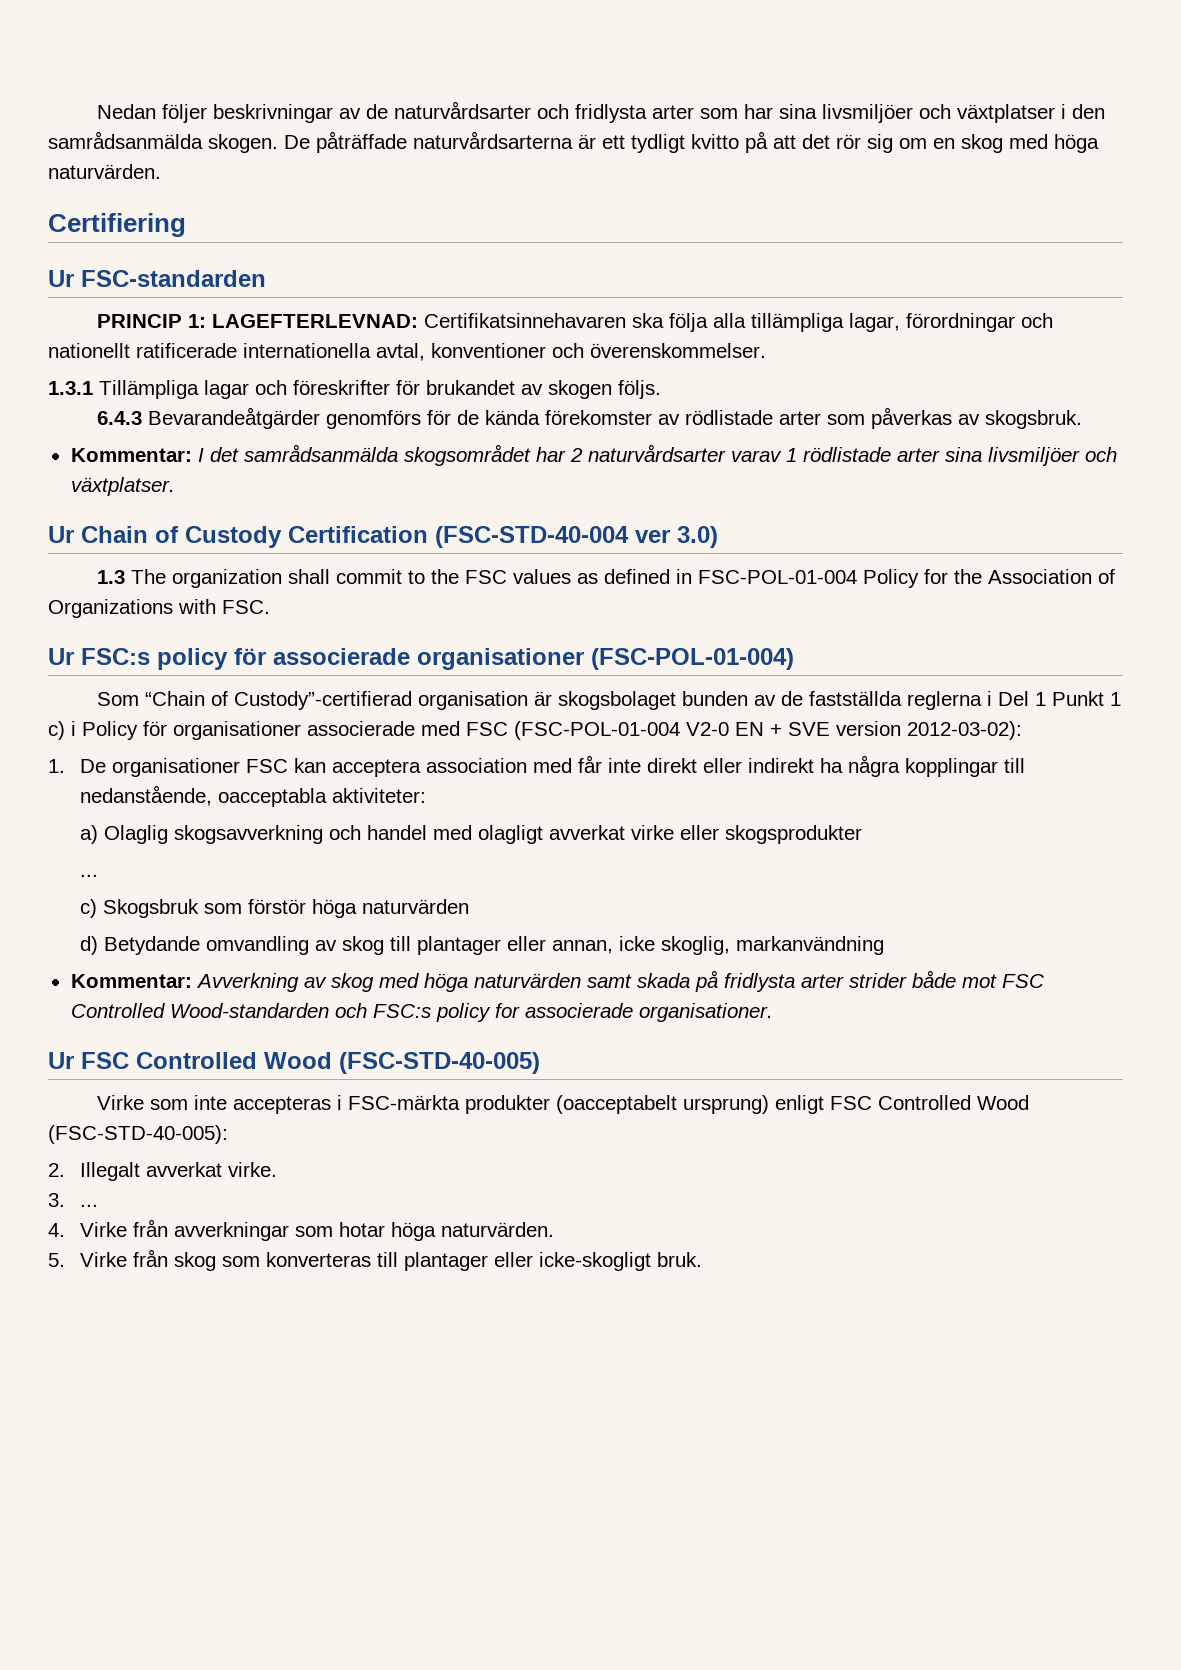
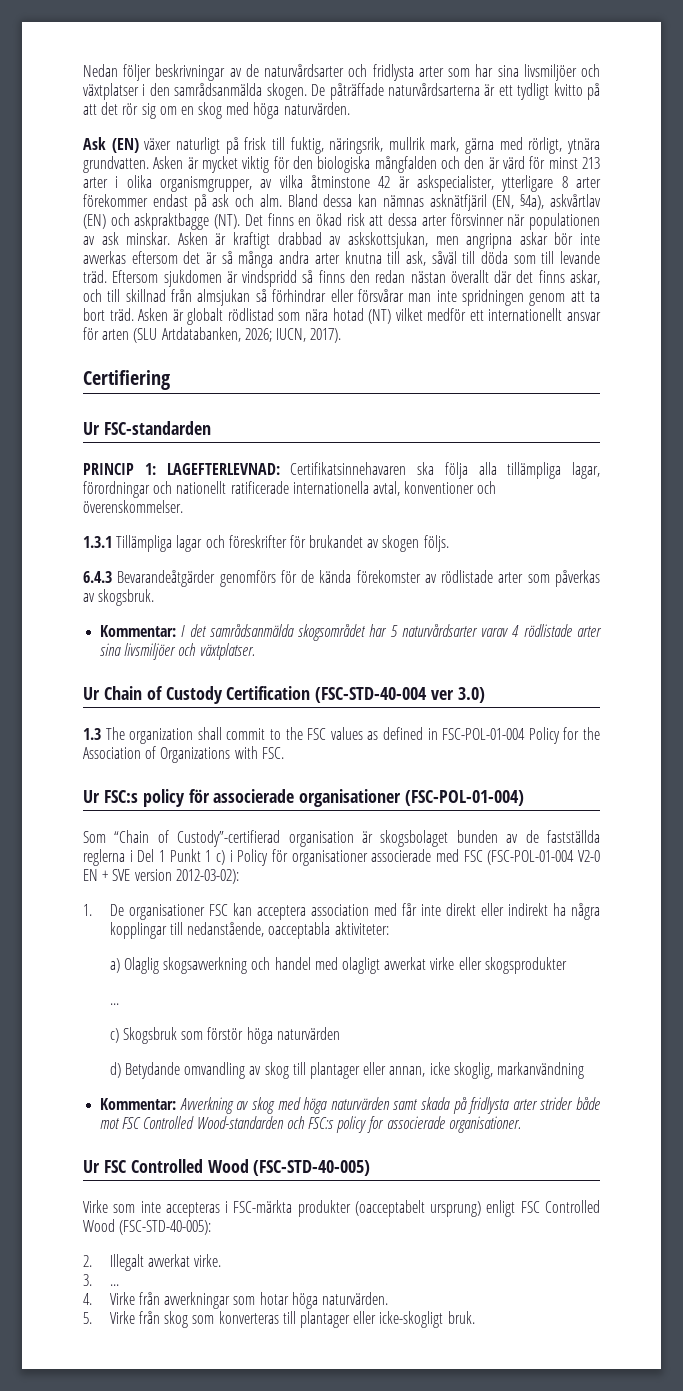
+ Ask (EN) växer naturligt på frisk till fuktig, näringsrik, mullrik mark, gärna med rörligt, ytnära grundvatten. Asken är mycket viktig för den biologiska mångfalden och den är värd för minst 213 arter i olika organismgrupper, av vilka åtminstone 42 är askspecialister, ytterligare 8 arter förekommer endast på ask och alm. Bland dessa kan nämnas asknätfjäril (EN, §4a), askvårtlav (EN) och askpraktbagge (NT). Det finns en ökad risk att dessa arter försvinner när populationen av ask minskar. Asken är kraftigt drabbad av askskottsjukan, men angripna askar bör inte avverkas eftersom det är så många andra arter knutna till ask, såväl till döda som till levande träd. Eftersom sjukdomen är vindspridd så finns den redan nästan överallt där det finns askar, och till skillnad från almsjukan så förhindrar eller försvårar man inte spridningen genom att ta bort träd. Asken är globalt rödlistad som nära hotad (NT) vilket medför ett internationellt ansvar för arten (SLU Artdatabanken, 2026; IUCN, 2017).
- Kommentar: I det samrådsanmälda skogsområdet har 2 naturvårdsarter varav 1 rödlistade arter sina livsmiljöer och växtplatser.
+ Kommentar: I det samrådsanmälda skogsområdet har 5 naturvårdsarter varav 4 rödlistade arter sina livsmiljöer och växtplatser.

